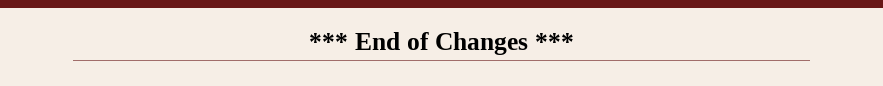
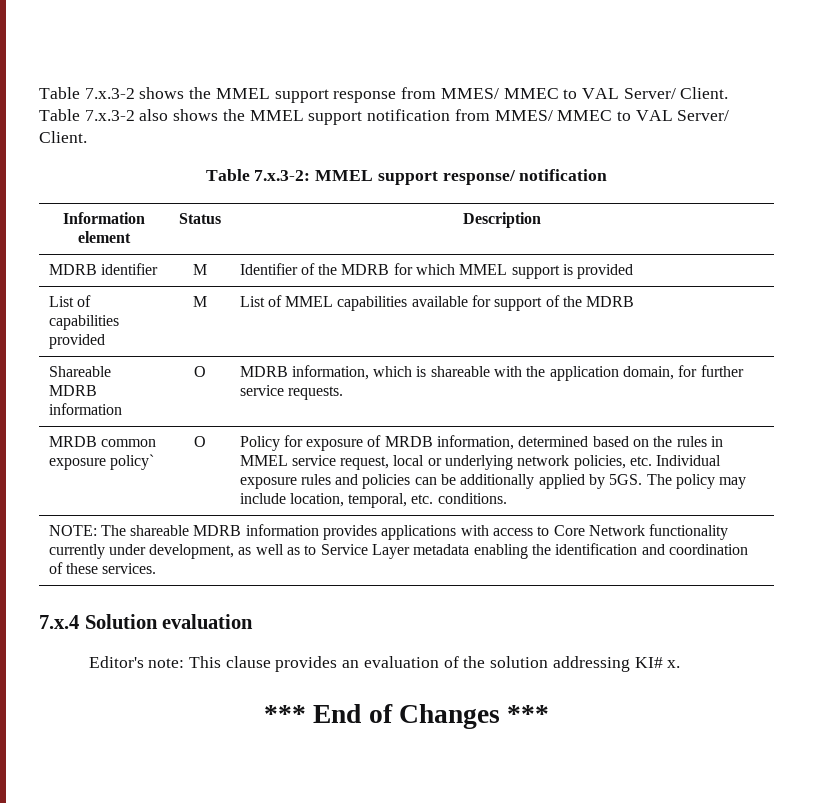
+ Table 7.x.3-2 shows the MMEL support response from MMES/ MMEC to VAL Server/ Client. Table 7.x.3-2 also shows the MMEL support notification from MMES/ MMEC to VAL Server/ Client.
+ Table 7.x.3-2: MMEL support response/ notification
+ Information element | Status | Description
+ MDRB identifier | M | Identifier of the MDRB for which MMEL support is provided
+ List of capabilities provided | M | List of MMEL capabilities available for support of the MDRB
+ Shareable MDRB information | O | MDRB information, which is shareable with the application domain, for further service requests.
+ MRDB common exposure policy` | O | Policy for exposure of MRDB information, determined based on the rules in MMEL service request, local or underlying network policies, etc. Individual exposure rules and policies can be additionally applied by 5GS. The policy may include location, temporal, etc. conditions.
+ NOTE: The shareable MDRB information provides applications with access to Core Network functionality currently under development, as well as to Service Layer metadata enabling the identification and coordination of these services.
+ 7.x.4 Solution evaluation
+ Editor's note: This clause provides an evaluation of the solution addressing KI# x.

